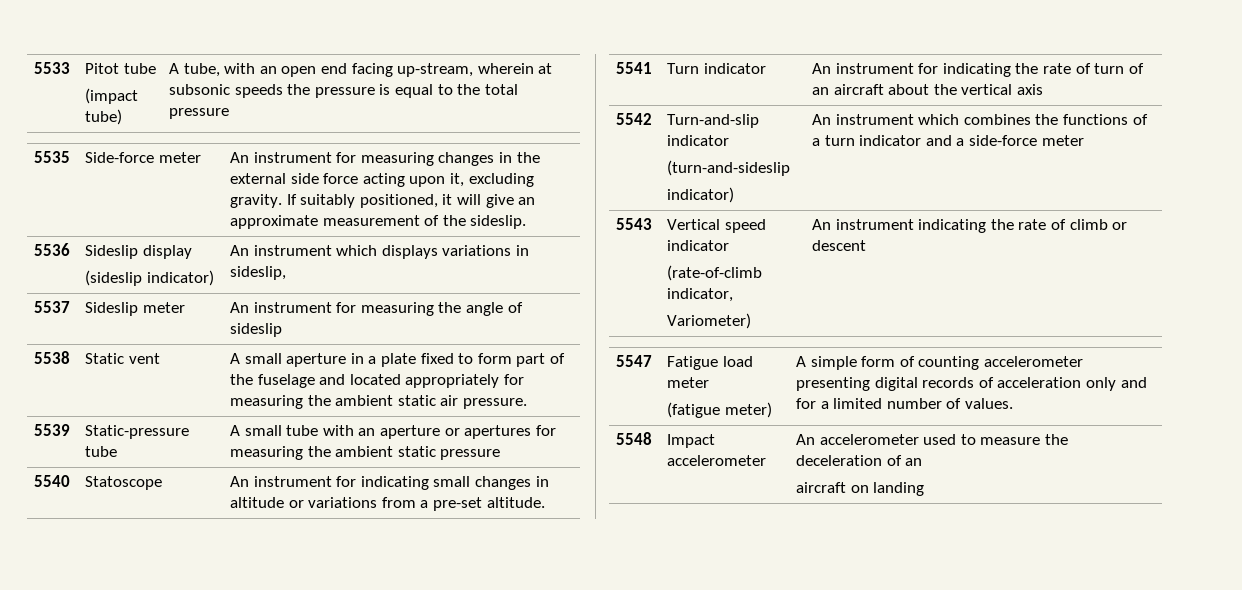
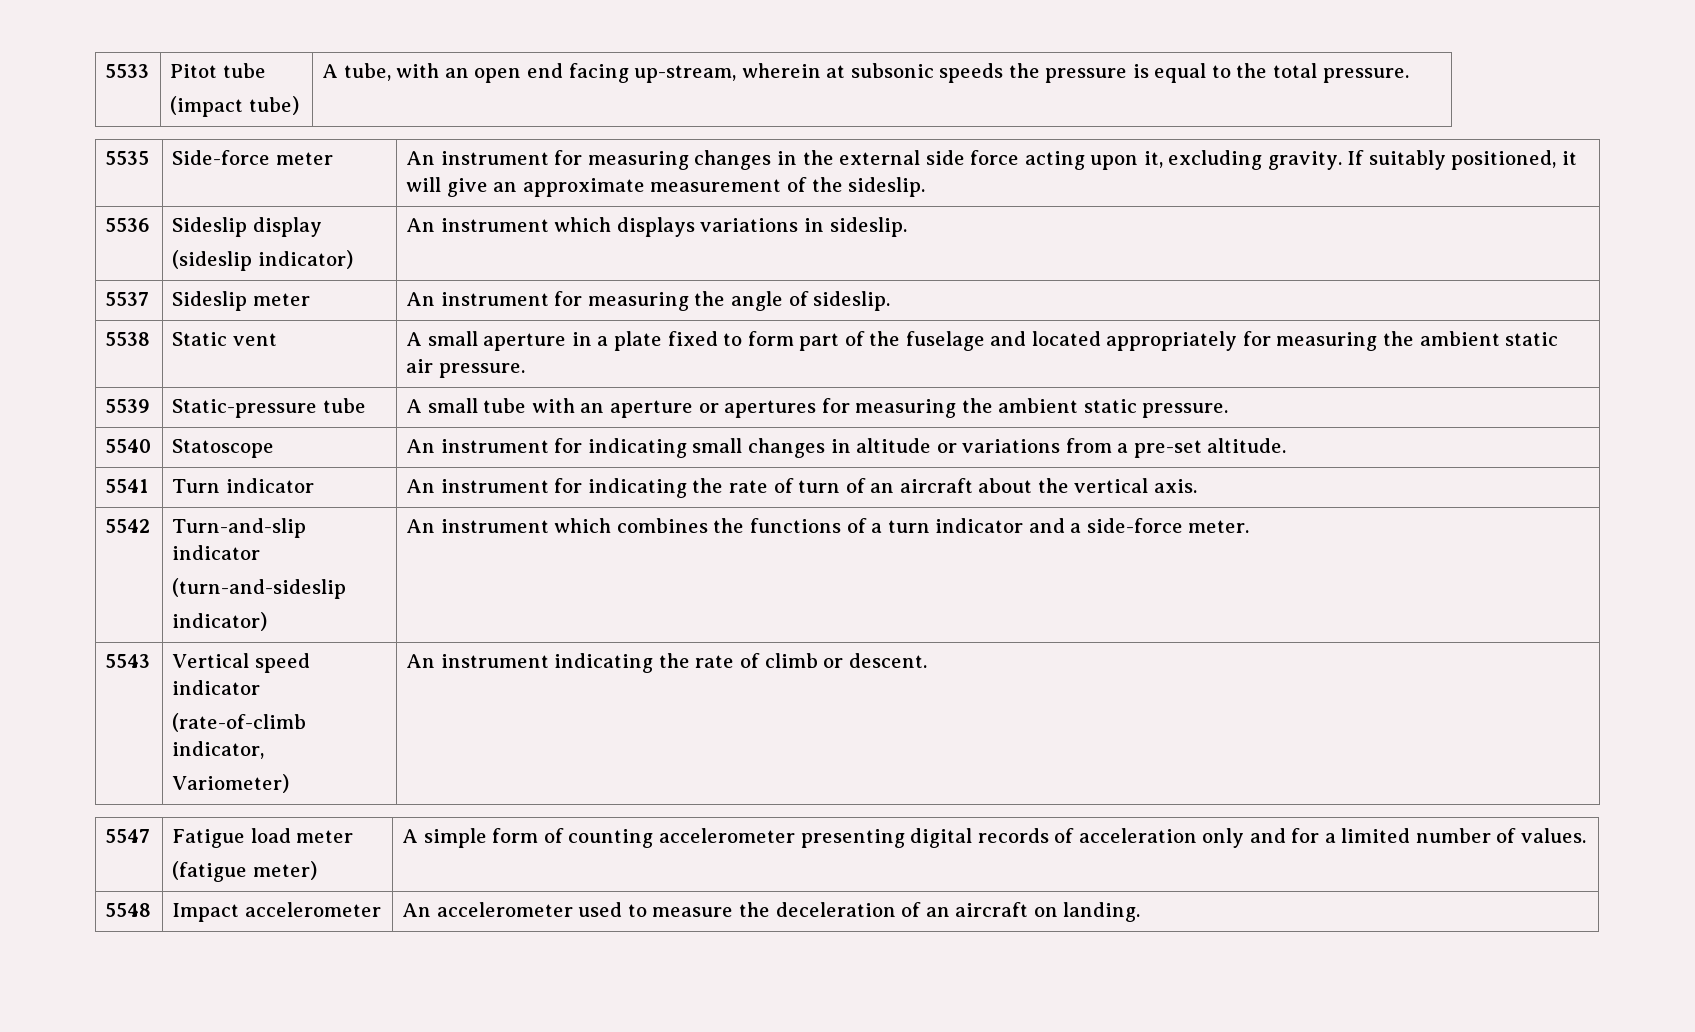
  5533 | Pitot tube
- (impact tube) | A tube, with an open end facing up-stream, wherein at subsonic speeds the pressure is equal to the total pressure
+ (impact tube) | A tube, with an open end facing up-stream, wherein at subsonic speeds the pressure is equal to the total pressure.
  5536 | Sideslip display
- (sideslip indicator) | An instrument which displays variations in sideslip,
+ (sideslip indicator) | An instrument which displays variations in sideslip.
- 5537 | Sideslip meter | An instrument for measuring the angle of sideslip
+ 5537 | Sideslip meter | An instrument for measuring the angle of sideslip.
- 5539 | Static-pressure tube | A small tube with an aperture or apertures for measuring the ambient static pressure
+ 5539 | Static-pressure tube | A small tube with an aperture or apertures for measuring the ambient static pressure.
- 5541 | Turn indicator | An instrument for indicating the rate of turn of an aircraft about the vertical axis
+ 5541 | Turn indicator | An instrument for indicating the rate of turn of an aircraft about the vertical axis.
  5542 | Turn-and-slip indicator
  (turn-and-sideslip
- indicator) | An instrument which combines the functions of a turn indicator and a side-force meter
+ indicator) | An instrument which combines the functions of a turn indicator and a side-force meter.
  5543 | Vertical speed indicator
  (rate-of-climb indicator,
- Variometer) | An instrument indicating the rate of climb or descent
+ Variometer) | An instrument indicating the rate of climb or descent.
- 5548 | Impact accelerometer | An accelerometer used to measure the deceleration of an
- aircraft on landing
+ 5548 | Impact accelerometer | An accelerometer used to measure the deceleration of an aircraft on landing.

